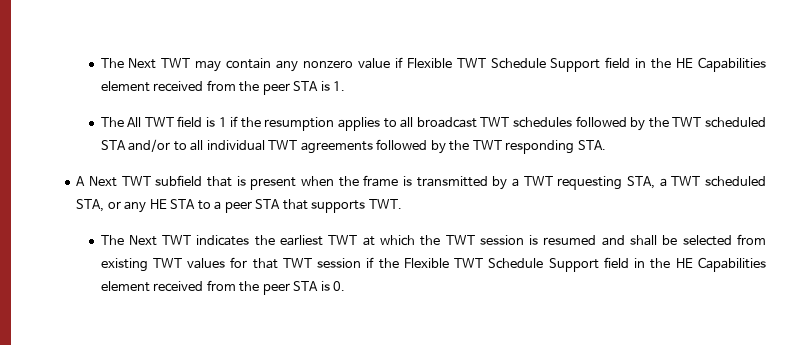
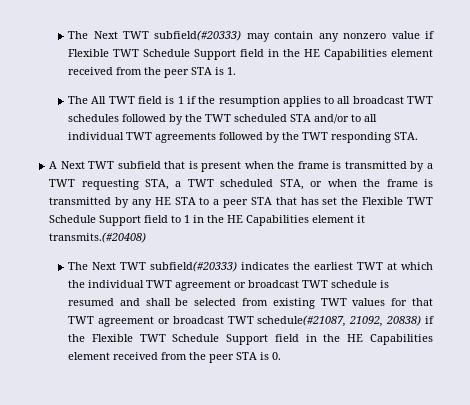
- The Next TWT may contain any nonzero value if Flexible TWT Schedule Support field in the HE Capabilities element received from the peer STA is 1.
+ The Next TWT subfield(#20333) may contain any nonzero value if Flexible TWT Schedule Support field in the HE Capabilities element received from the peer STA is 1.
- A Next TWT subfield that is present when the frame is transmitted by a TWT requesting STA, a TWT scheduled STA, or any HE STA to a peer STA that supports TWT.
- The Next TWT indicates the earliest TWT at which the TWT session is resumed and shall be selected from existing TWT values for that TWT session if the Flexible TWT Schedule Support field in the HE Capabilities element received from the peer STA is 0.
+ A Next TWT subfield that is present when the frame is transmitted by a TWT requesting STA, a TWT scheduled STA, or when the frame is transmitted by any HE STA to a peer STA that has set the Flexible TWT Schedule Support field to 1 in the HE Capabilities element it transmits.(#20408)
+ The Next TWT subfield(#20333) indicates the earliest TWT at which the individual TWT agreement or broadcast TWT schedule is resumed and shall be selected from existing TWT values for that TWT agreement or broadcast TWT schedule(#21087, 21092, 20838) if the Flexible TWT Schedule Support field in the HE Capabilities element received from the peer STA is 0.

